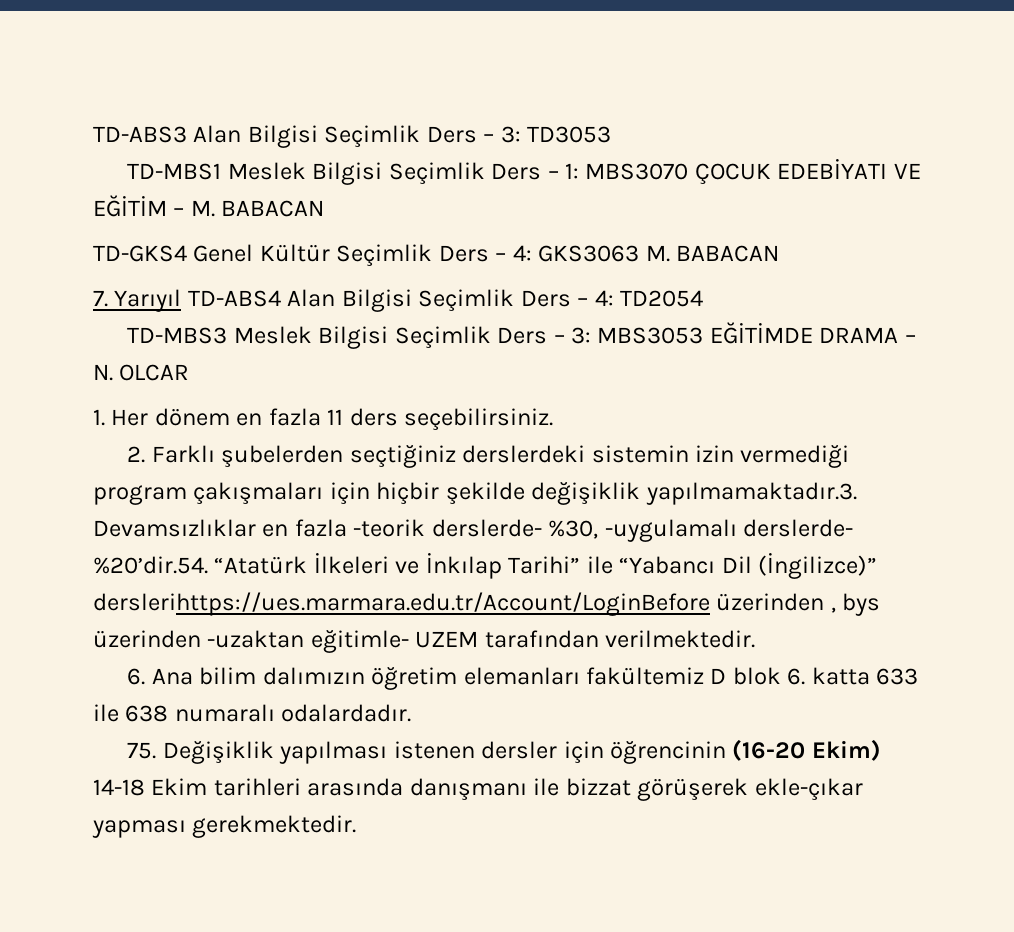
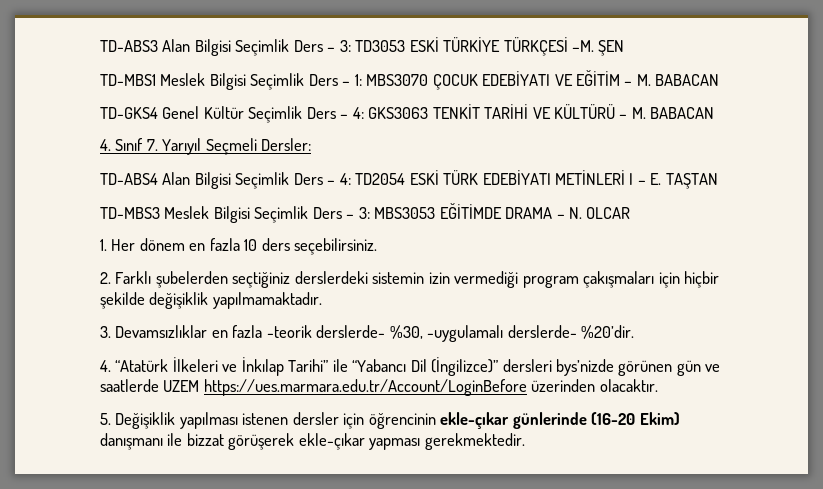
- TD-ABS3 Alan Bilgisi Seçimlik Ders – 3: TD3053
+ TD-ABS3 Alan Bilgisi Seçimlik Ders – 3: TD3053 ESKİ TÜRKİYE TÜRKÇESİ –M. ŞEN
- TD-GKS4 Genel Kültür Seçimlik Ders – 4: GKS3063 M. BABACAN
- 7. Yarıyıl TD-ABS4 Alan Bilgisi Seçimlik Ders – 4: TD2054
+ TD-GKS4 Genel Kültür Seçimlik Ders – 4: GKS3063 TENKİT TARİHİ VE KÜLTÜRÜ – M. BABACAN
+ 4. Sınıf 7. Yarıyıl Seçmeli Dersler:
+ TD-ABS4 Alan Bilgisi Seçimlik Ders – 4: TD2054 ESKİ TÜRK EDEBİYATI METİNLERİ I – E. TAŞTAN
- 1. Her dönem en fazla 11 ders seçebilirsiniz.
+ 1. Her dönem en fazla 10 ders seçebilirsiniz.
- 2. Farklı şubelerden seçtiğiniz derslerdeki sistemin izin vermediği program çakışmaları için hiçbir şekilde değişiklik yapılmamaktadır.3. Devamsızlıklar en fazla -teorik derslerde- %30, -uygulamalı derslerde- %20’dir.54. “Atatürk İlkeleri ve İnkılap Tarihi” ile “Yabancı Dil (İngilizce)” derslerihttps://ues.marmara.edu.tr/Account/LoginBefore üzerinden , bys üzerinden -uzaktan eğitimle- UZEM tarafından verilmektedir.
- 6. Ana bilim dalımızın öğretim elemanları fakültemiz D blok 6. katta 633 ile 638 numaralı odalardadır.
- 75. Değişiklik yapılması istenen dersler için öğrencinin (16-20 Ekim) 14-18 Ekim tarihleri arasında danışmanı ile bizzat görüşerek ekle-çıkar yapması gerekmektedir.
+ 2. Farklı şubelerden seçtiğiniz derslerdeki sistemin izin vermediği program çakışmaları için hiçbir şekilde değişiklik yapılmamaktadır.
+ 3. Devamsızlıklar en fazla -teorik derslerde- %30, -uygulamalı derslerde- %20’dir.
+ 4. “Atatürk İlkeleri ve İnkılap Tarihi” ile “Yabancı Dil (İngilizce)” dersleri bys’nizde görünen gün ve saatlerde UZEM https://ues.marmara.edu.tr/Account/LoginBefore üzerinden olacaktır.
+ 5. Değişiklik yapılması istenen dersler için öğrencinin ekle-çıkar günlerinde (16-20 Ekim) danışmanı ile bizzat görüşerek ekle-çıkar yapması gerekmektedir.

